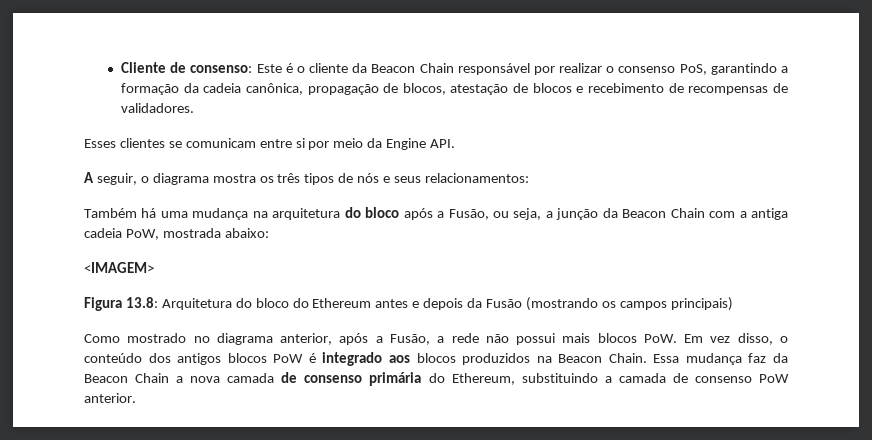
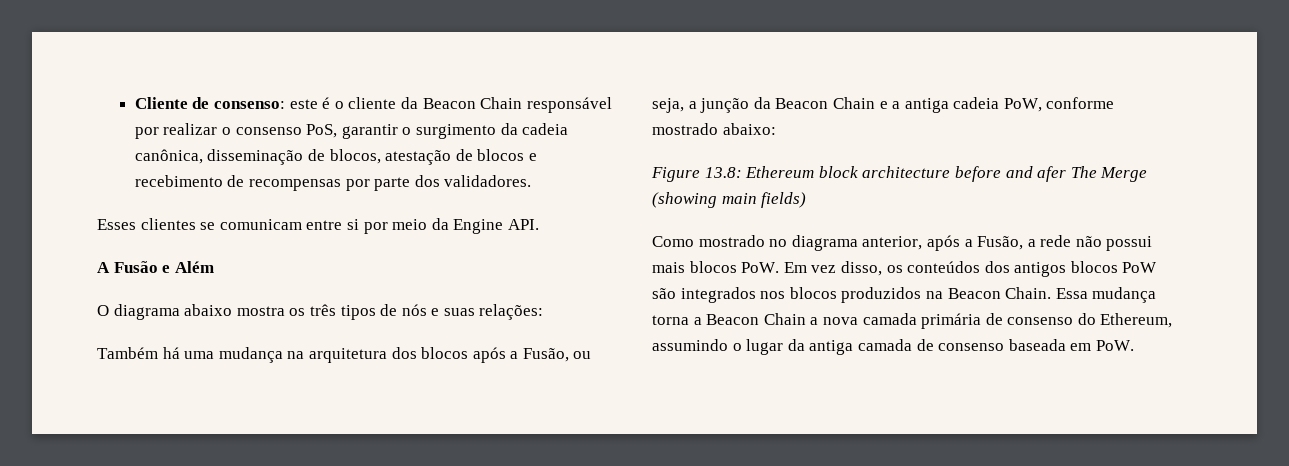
- Cliente de consenso: Este é o cliente da Beacon Chain responsável por realizar o consenso PoS, garantindo a formação da cadeia canônica, propagação de blocos, atestação de blocos e recebimento de recompensas de validadores.
+ Cliente de consenso: este é o cliente da Beacon Chain responsável por realizar o consenso PoS, garantir o surgimento da cadeia canônica, disseminação de blocos, atestação de blocos e recebimento de recompensas por parte dos validadores.
- A seguir, o diagrama mostra os três tipos de nós e seus relacionamentos:
+ A Fusão e Além
+ O diagrama abaixo mostra os três tipos de nós e suas relações:
- Também há uma mudança na arquitetura do bloco após a Fusão, ou seja, a junção da Beacon Chain com a antiga cadeia PoW, mostrada abaixo:
+ Também há uma mudança na arquitetura dos blocos após a Fusão, ou seja, a junção da Beacon Chain e a antiga cadeia PoW, conforme mostrado abaixo:
- <IMAGEM>
- Figura 13.8: Arquitetura do bloco do Ethereum antes e depois da Fusão (mostrando os campos principais)
+ Figure 13.8: Ethereum block architecture before and afer The Merge (showing main fields)
- Como mostrado no diagrama anterior, após a Fusão, a rede não possui mais blocos PoW. Em vez disso, o conteúdo dos antigos blocos PoW é integrado aos blocos produzidos na Beacon Chain.
+ Como mostrado no diagrama anterior, após a Fusão, a rede não possui mais blocos PoW. Em vez disso, os conteúdos dos antigos blocos PoW são integrados nos blocos produzidos na Beacon Chain.
- Essa mudança faz da Beacon Chain a nova camada de consenso primária do Ethereum, substituindo a camada de consenso PoW anterior.
+ Essa mudança torna a Beacon Chain a nova camada primária de consenso do Ethereum, assumindo o lugar da antiga camada de consenso baseada em PoW.

